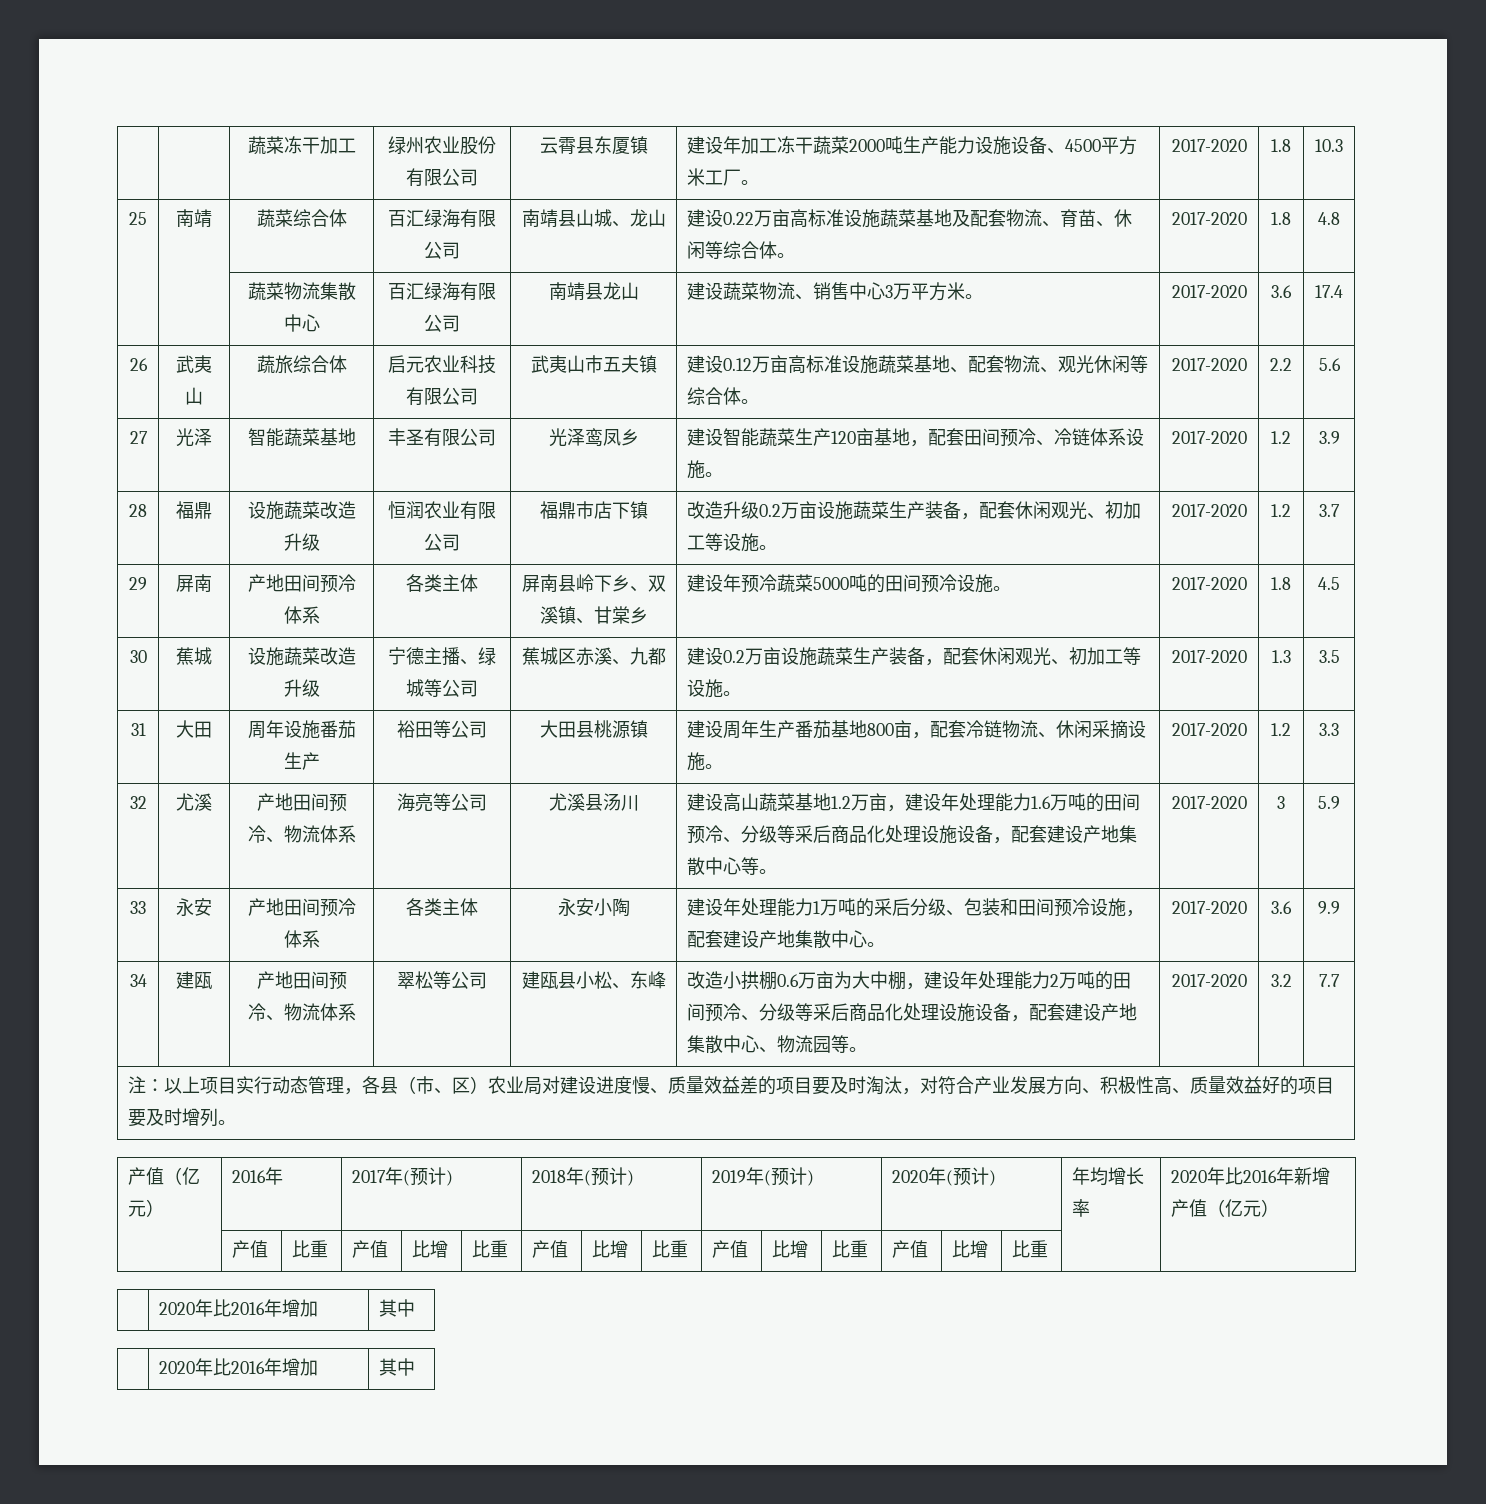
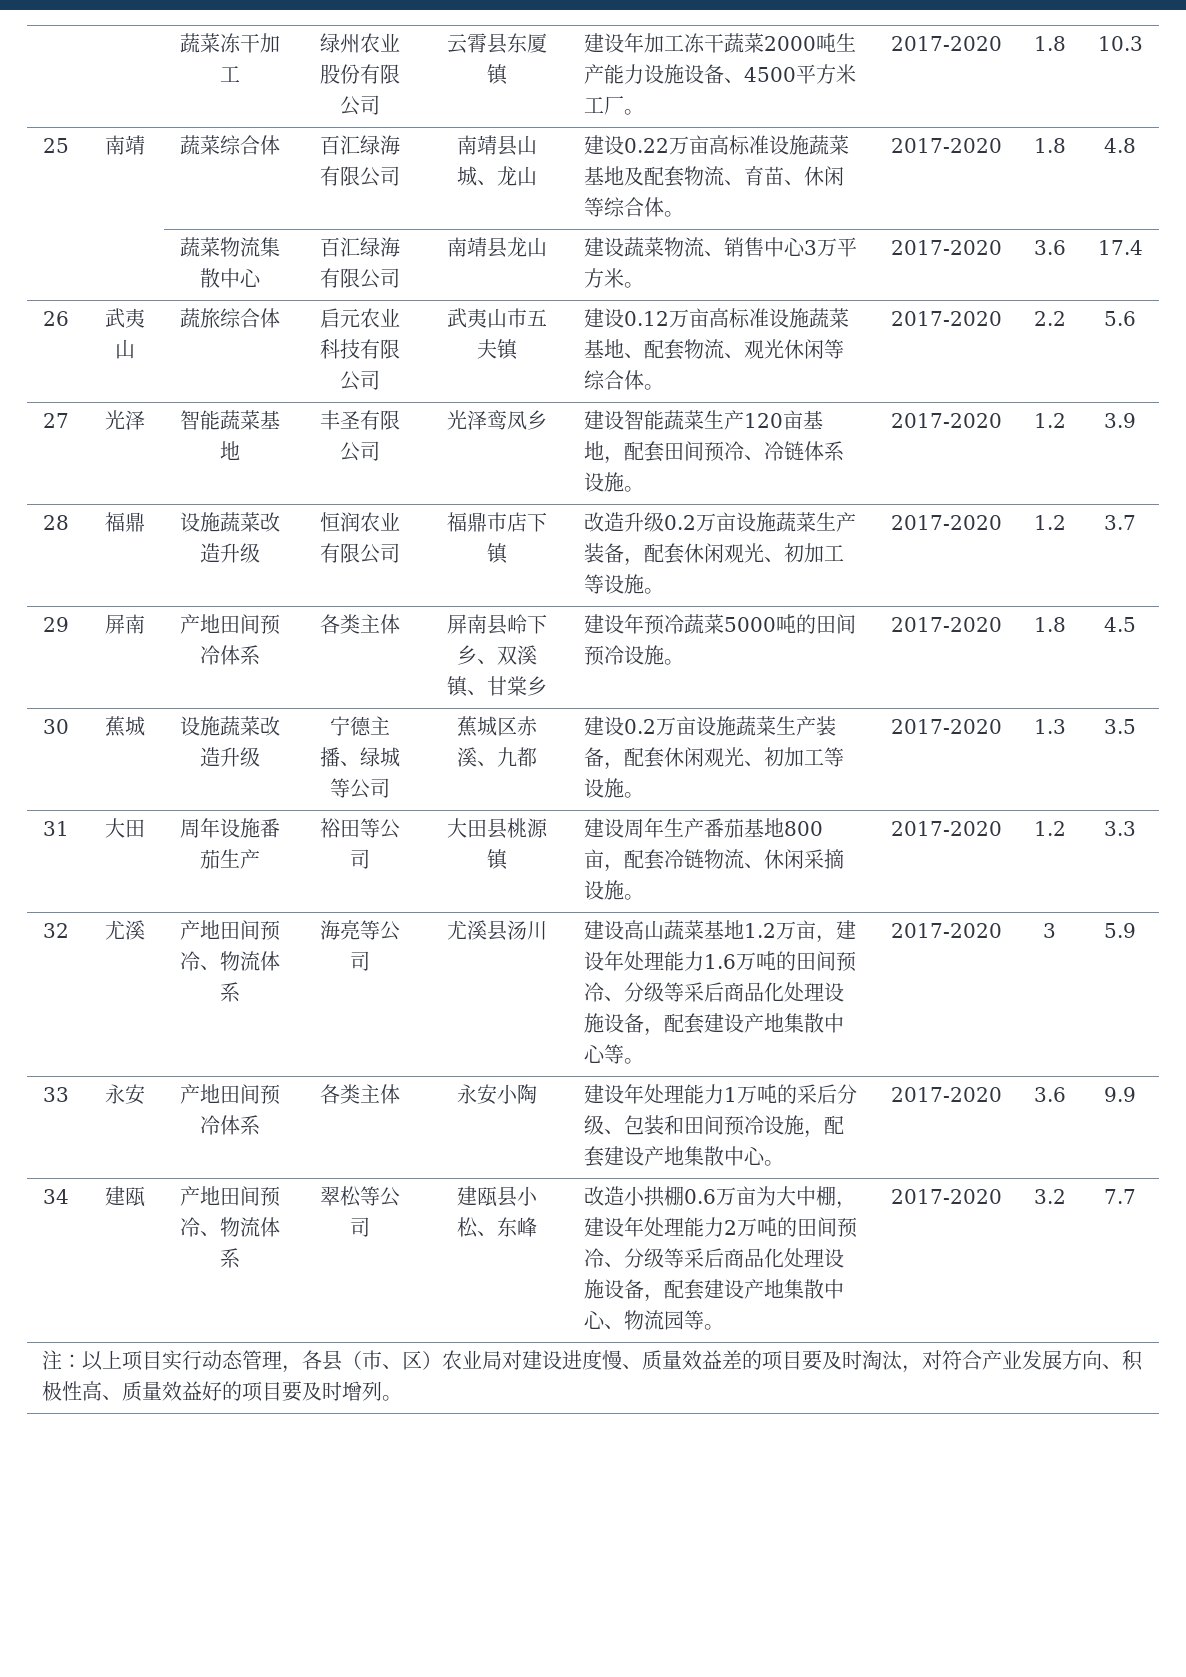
- 产值（亿元） | 2016年 | 2017年(预计) | 2018年(预计) | 2019年(预计) | 2020年(预计) | 年均增长率 | 2020年比2016年新增产值（亿元）
- | 产值 | 比重 | 产值 | 比增 | 比重 | 产值 | 比增 | 比重 | 产值 | 比增 | 比重 | 产值 | 比增 | 比重 | |
- | 2020年比2016年增加 | 其中
- | 2020年比2016年增加 | 其中

